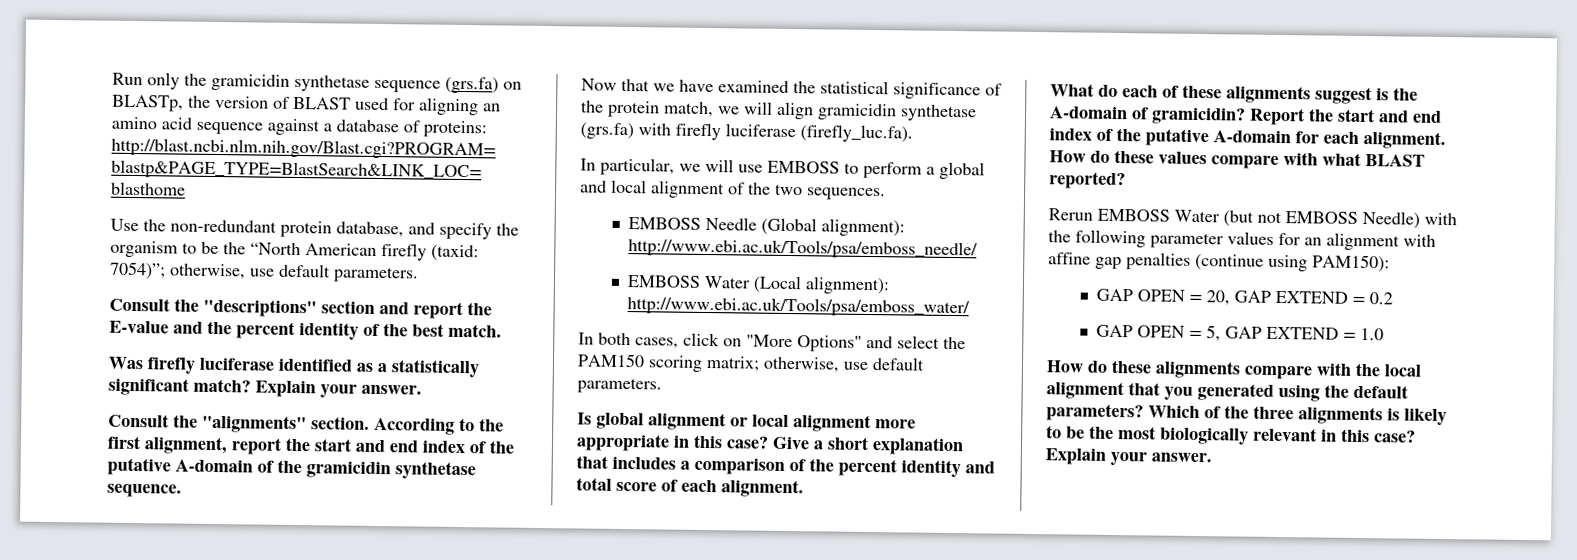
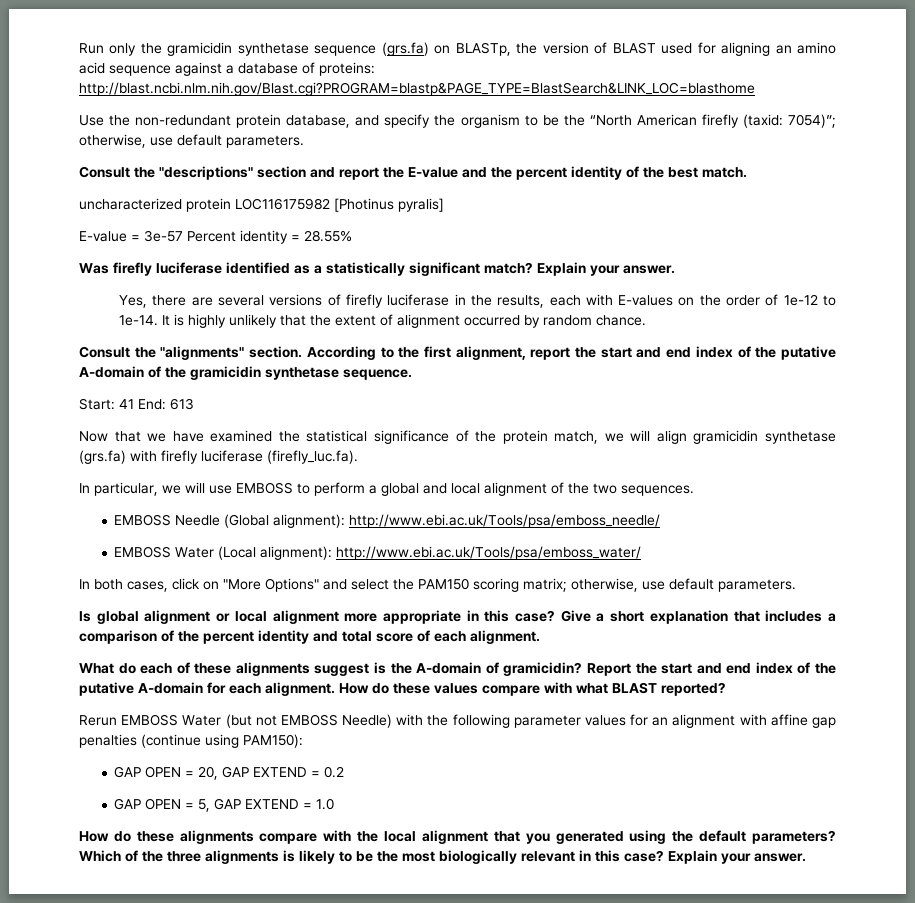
+ uncharacterized protein LOC116175982 [Photinus pyralis]
+ E-value = 3e-57 Percent identity = 28.55%
+ Yes, there are several versions of firefly luciferase in the results, each with E-values on the order of 1e-12 to 1e-14. It is highly unlikely that the extent of alignment occurred by random chance.
+ Start: 41 End: 613

